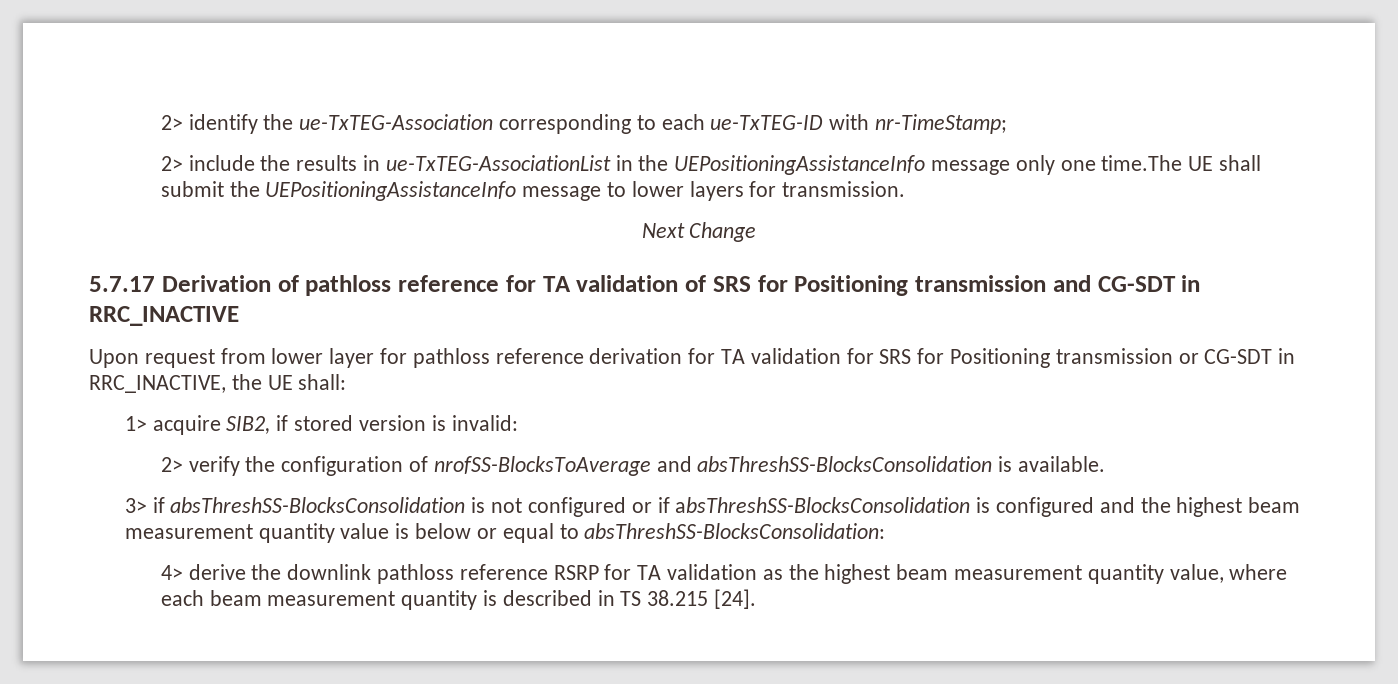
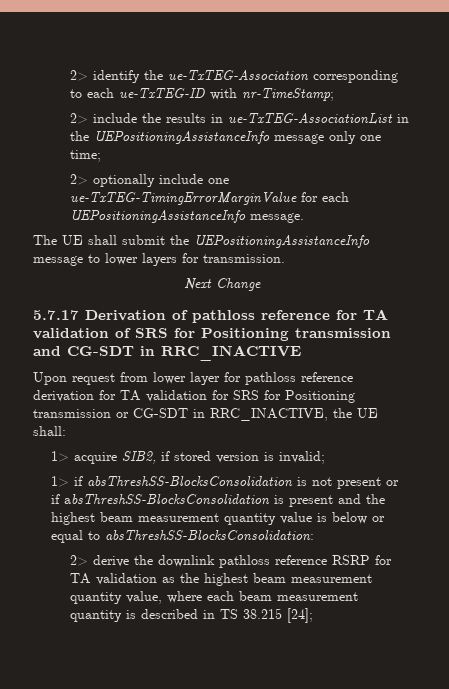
- 2> include the results in ue-TxTEG-AssociationList in the UEPositioningAssistanceInfo message only one time.The UE shall submit the UEPositioningAssistanceInfo message to lower layers for transmission.
+ 2> include the results in ue-TxTEG-AssociationList in the UEPositioningAssistanceInfo message only one time;
+ 2> optionally include one ue-TxTEG-TimingErrorMarginValue for each UEPositioningAssistanceInfo message.
+ The UE shall submit the UEPositioningAssistanceInfo message to lower layers for transmission.
- 1> acquire SIB2, if stored version is invalid:
- 2> verify the configuration of nrofSS-BlocksToAverage and absThreshSS-BlocksConsolidation is available.
- 3> if absThreshSS-BlocksConsolidation is not configured or if absThreshSS-BlocksConsolidation is configured and the highest beam measurement quantity value is below or equal to absThreshSS-BlocksConsolidation:
+ 1> acquire SIB2, if stored version is invalid;
+ 1> if absThreshSS-BlocksConsolidation is not present or if absThreshSS-BlocksConsolidation is present and the highest beam measurement quantity value is below or equal to absThreshSS-BlocksConsolidation:
- 4> derive the downlink pathloss reference RSRP for TA validation as the highest beam measurement quantity value, where each beam measurement quantity is described in TS 38.215 [24].
+ 2> derive the downlink pathloss reference RSRP for TA validation as the highest beam measurement quantity value, where each beam measurement quantity is described in TS 38.215 [24];

